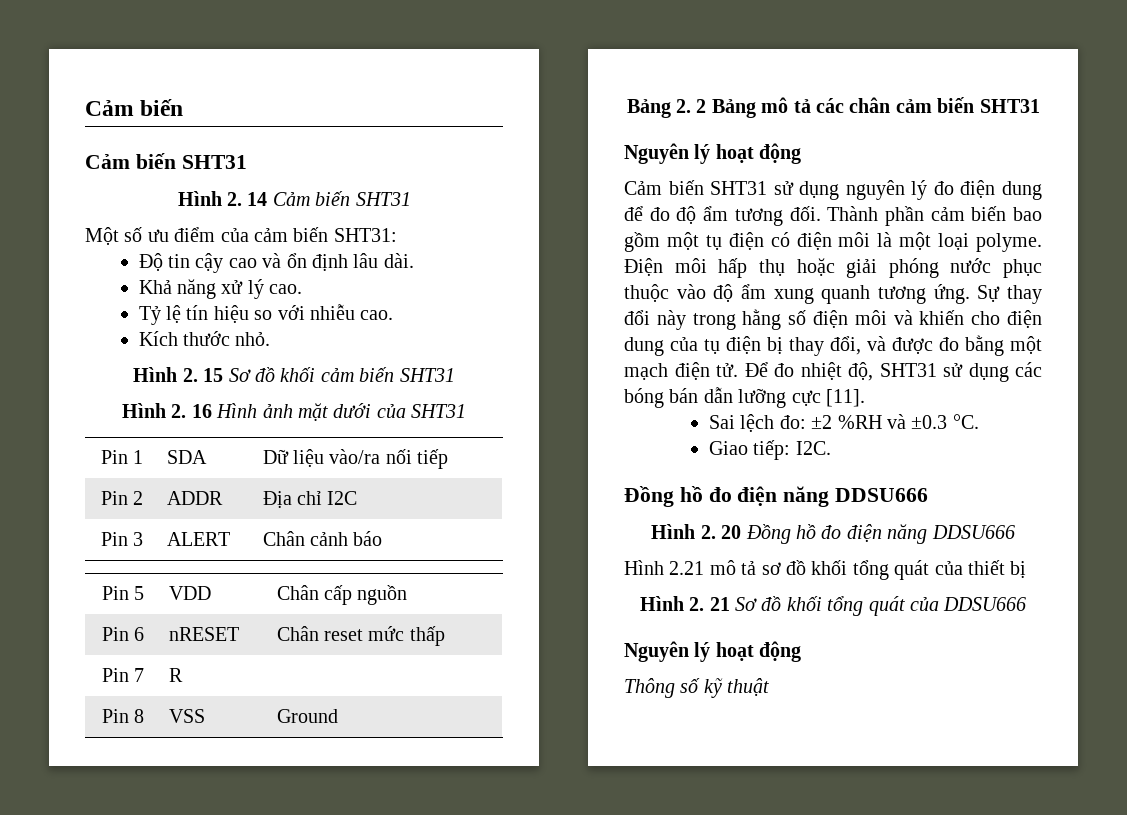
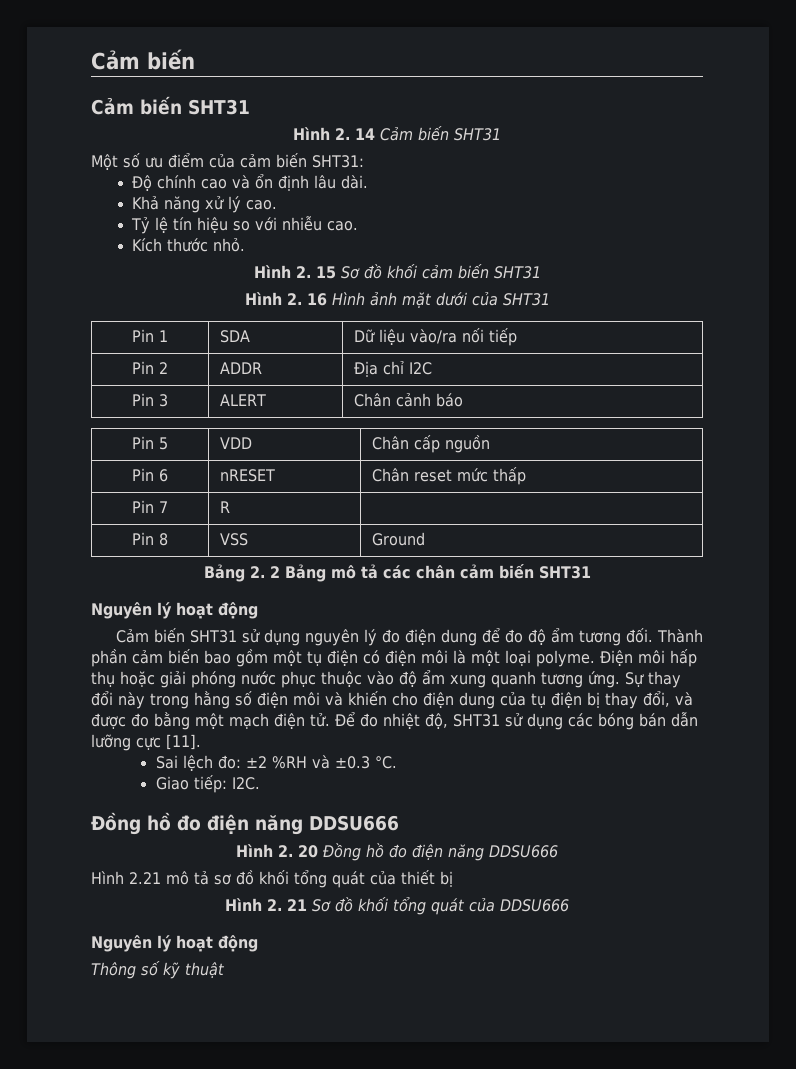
- Độ tin cậy cao và ổn định lâu dài.
+ Độ chính cao và ổn định lâu dài.

